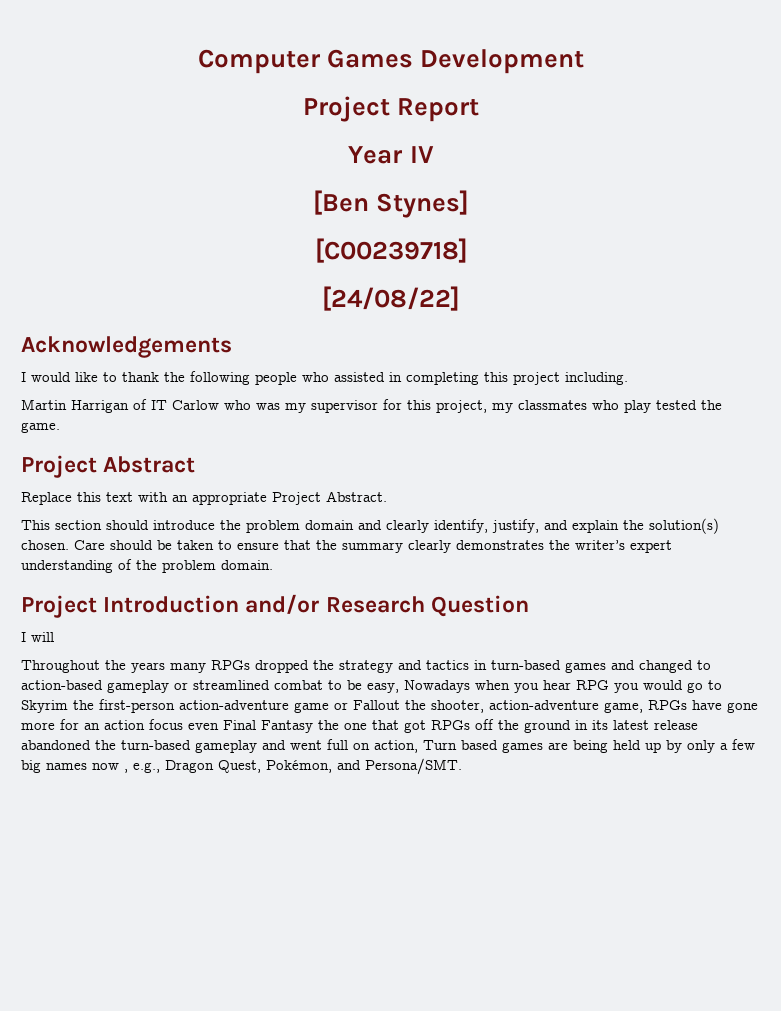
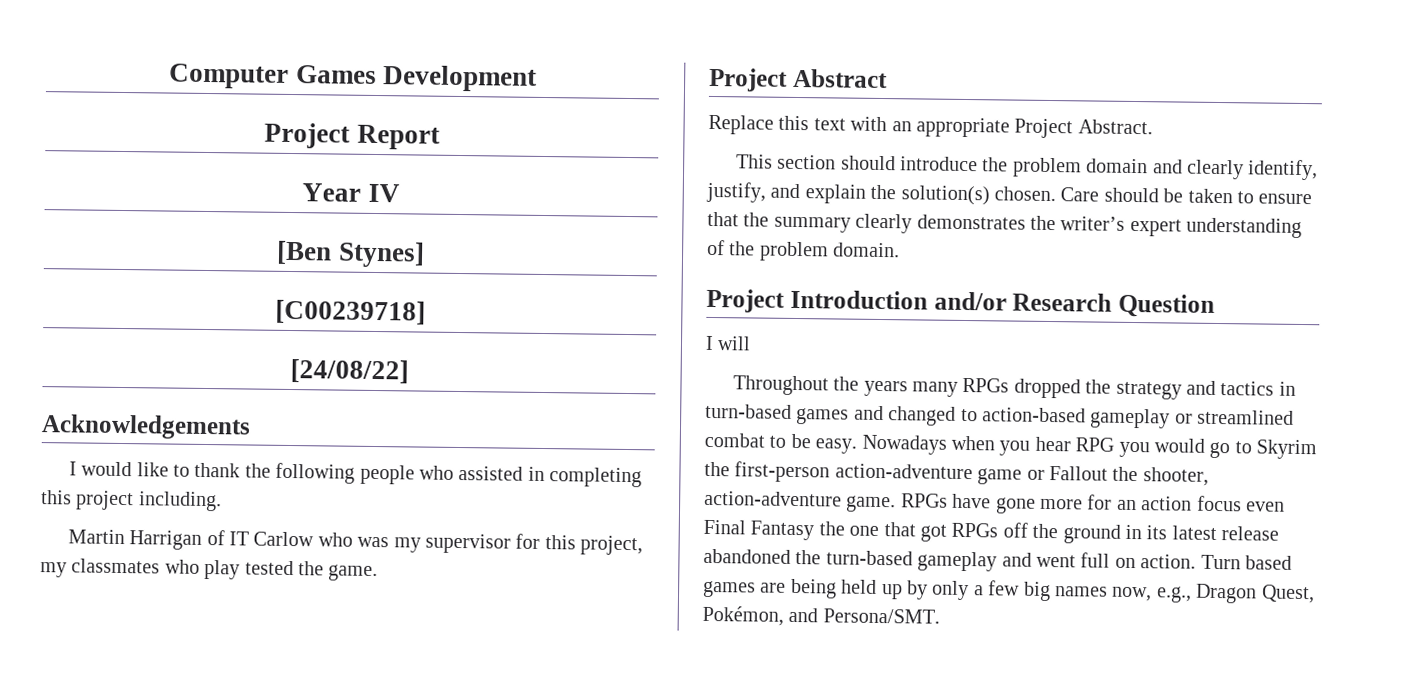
- Throughout the years many RPGs dropped the strategy and tactics in turn-based games and changed to action-based gameplay or streamlined combat to be easy, Nowadays when you hear RPG you would go to Skyrim the first-person action-adventure game or Fallout the shooter, action-adventure game, RPGs have gone more for an action focus even Final Fantasy the one that got RPGs off the ground in its latest release abandoned the turn-based gameplay and went full on action, Turn based games are being held up by only a few big names now , e.g., Dragon Quest, Pokémon, and Persona/SMT.
+ Throughout the years many RPGs dropped the strategy and tactics in turn-based games and changed to action-based gameplay or streamlined combat to be easy. Nowadays when you hear RPG you would go to Skyrim the first-person action-adventure game or Fallout the shooter, action-adventure game. RPGs have gone more for an action focus even Final Fantasy the one that got RPGs off the ground in its latest release abandoned the turn-based gameplay and went full on action. Turn based games are being held up by only a few big names now, e.g., Dragon Quest, Pokémon, and Persona/SMT.

